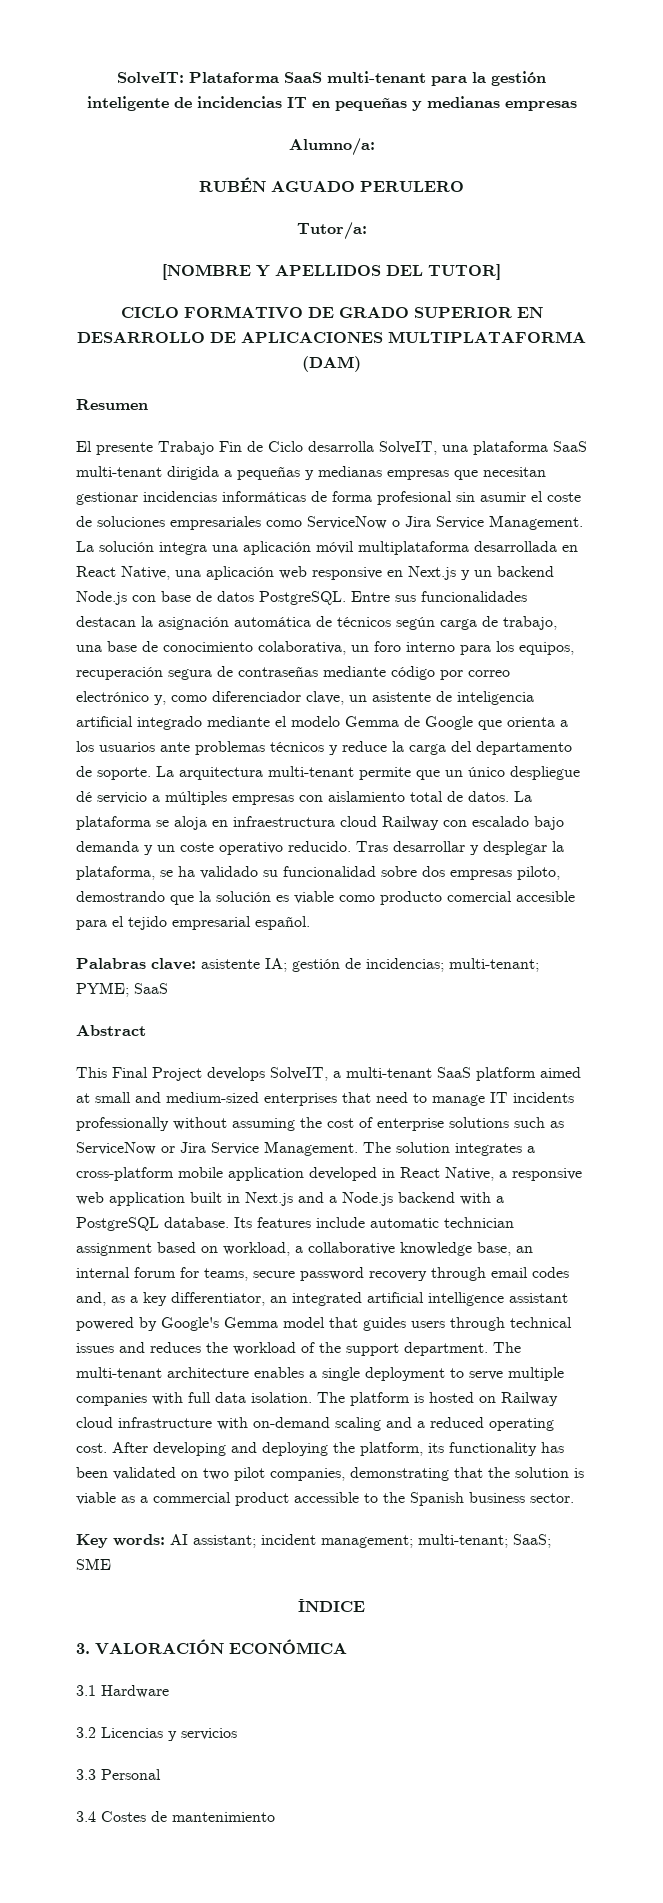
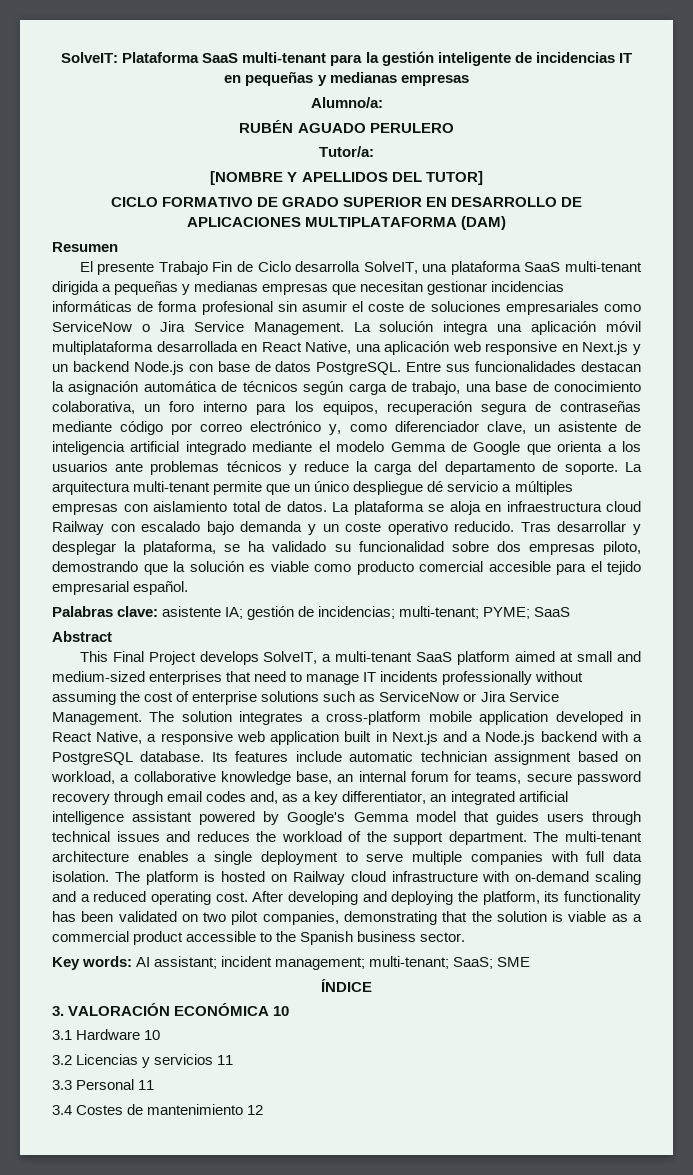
- 3. VALORACIÓN ECONÓMICA
+ 3. VALORACIÓN ECONÓMICA 10
- 3.1 Hardware
+ 3.1 Hardware 10
- 3.2 Licencias y servicios
+ 3.2 Licencias y servicios 11
- 3.3 Personal
+ 3.3 Personal 11
- 3.4 Costes de mantenimiento
+ 3.4 Costes de mantenimiento 12

